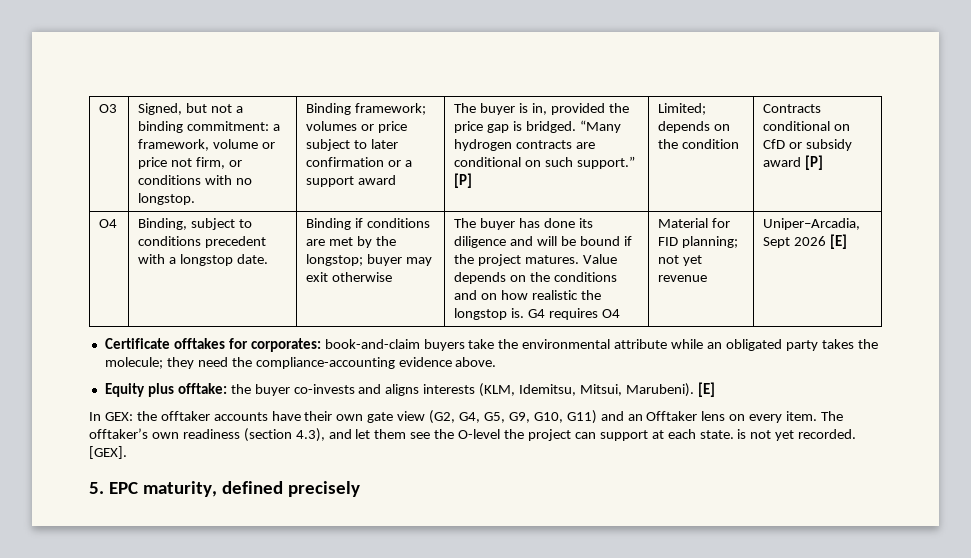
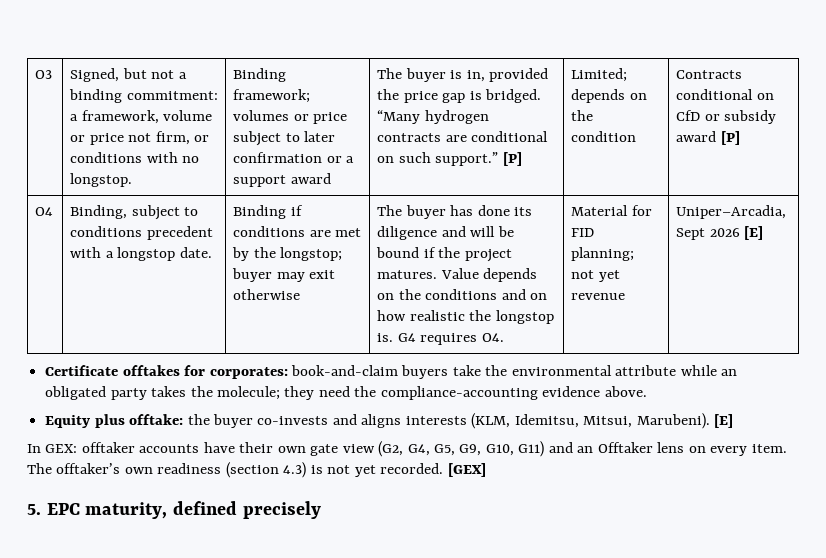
- G4 requires O4
+ G4 requires O4.
- In GEX: the offtaker accounts have their own gate view (G2, G4, G5, G9, G10, G11) and an Offtaker lens on every item.
+ In GEX: offtaker accounts have their own gate view (G2, G4, G5, G9, G10, G11) and an Offtaker lens on every item.
- The offtaker’s own readiness (section 4.3), and let them see the O-level the project can support at each state. is not yet recorded.
+ The offtaker’s own readiness (section 4.3) is not yet recorded.
- [GEX].
+ [GEX]

